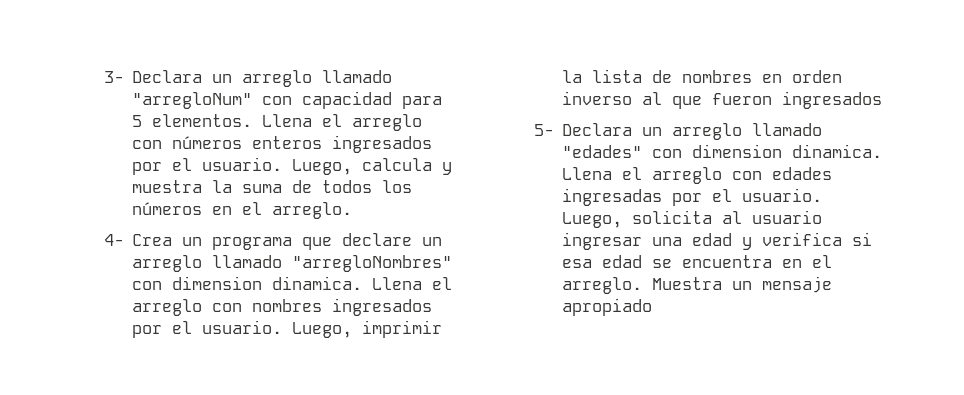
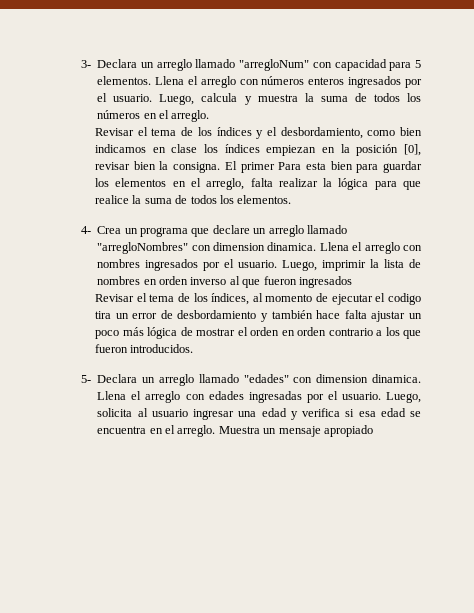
+ Revisar el tema de los índices y el desbordamiento, como bien indicamos en clase los índices empiezan en la posición [0], revisar bien la consigna. El primer Para esta bien para guardar los elementos en el arreglo, falta realizar la lógica para que realice la suma de todos los elementos.
+ Revisar el tema de los índices, al momento de ejecutar el codigo tira un error de desbordamiento y también hace falta ajustar un poco más lógica de mostrar el orden en orden contrario a los que fueron introducidos.

